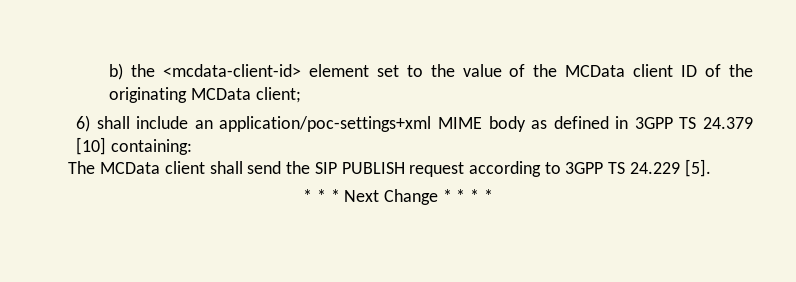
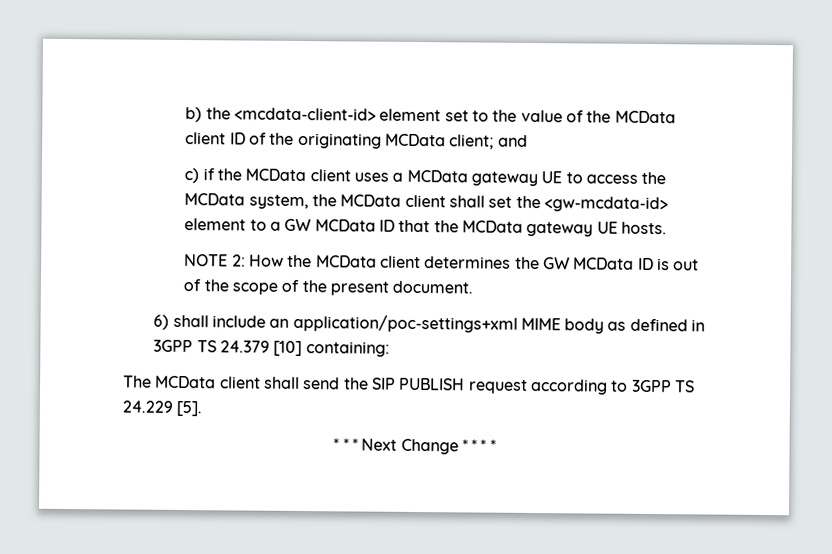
- b) the <mcdata-client-id> element set to the value of the MCData client ID of the originating MCData client;
+ b) the <mcdata-client-id> element set to the value of the MCData client ID of the originating MCData client; and
+ c) if the MCData client uses a MCData gateway UE to access the MCData system, the MCData client shall set the <gw-mcdata-id> element to a GW MCData ID that the MCData gateway UE hosts.
+ NOTE 2: How the MCData client determines the GW MCData ID is out of the scope of the present document.

